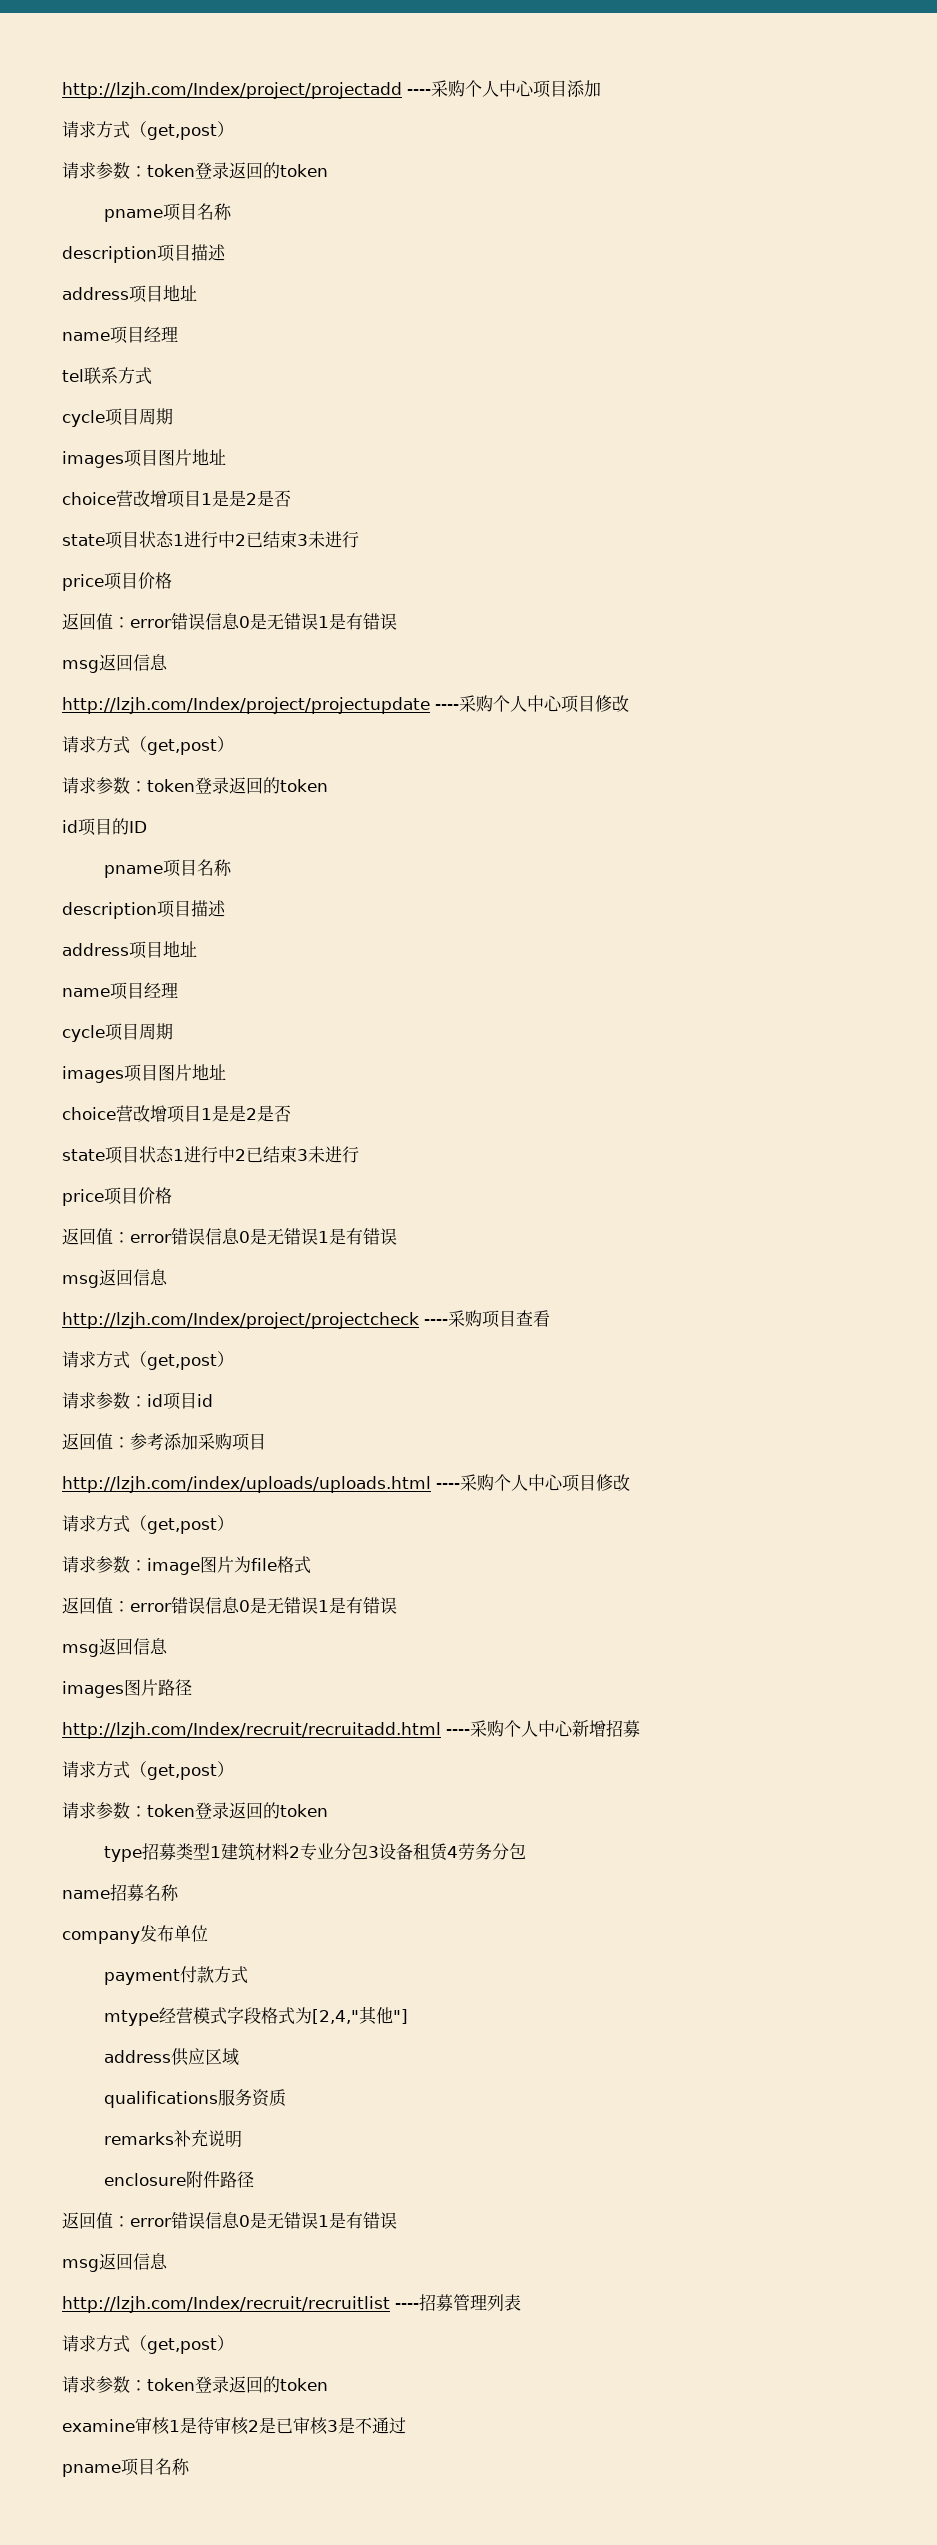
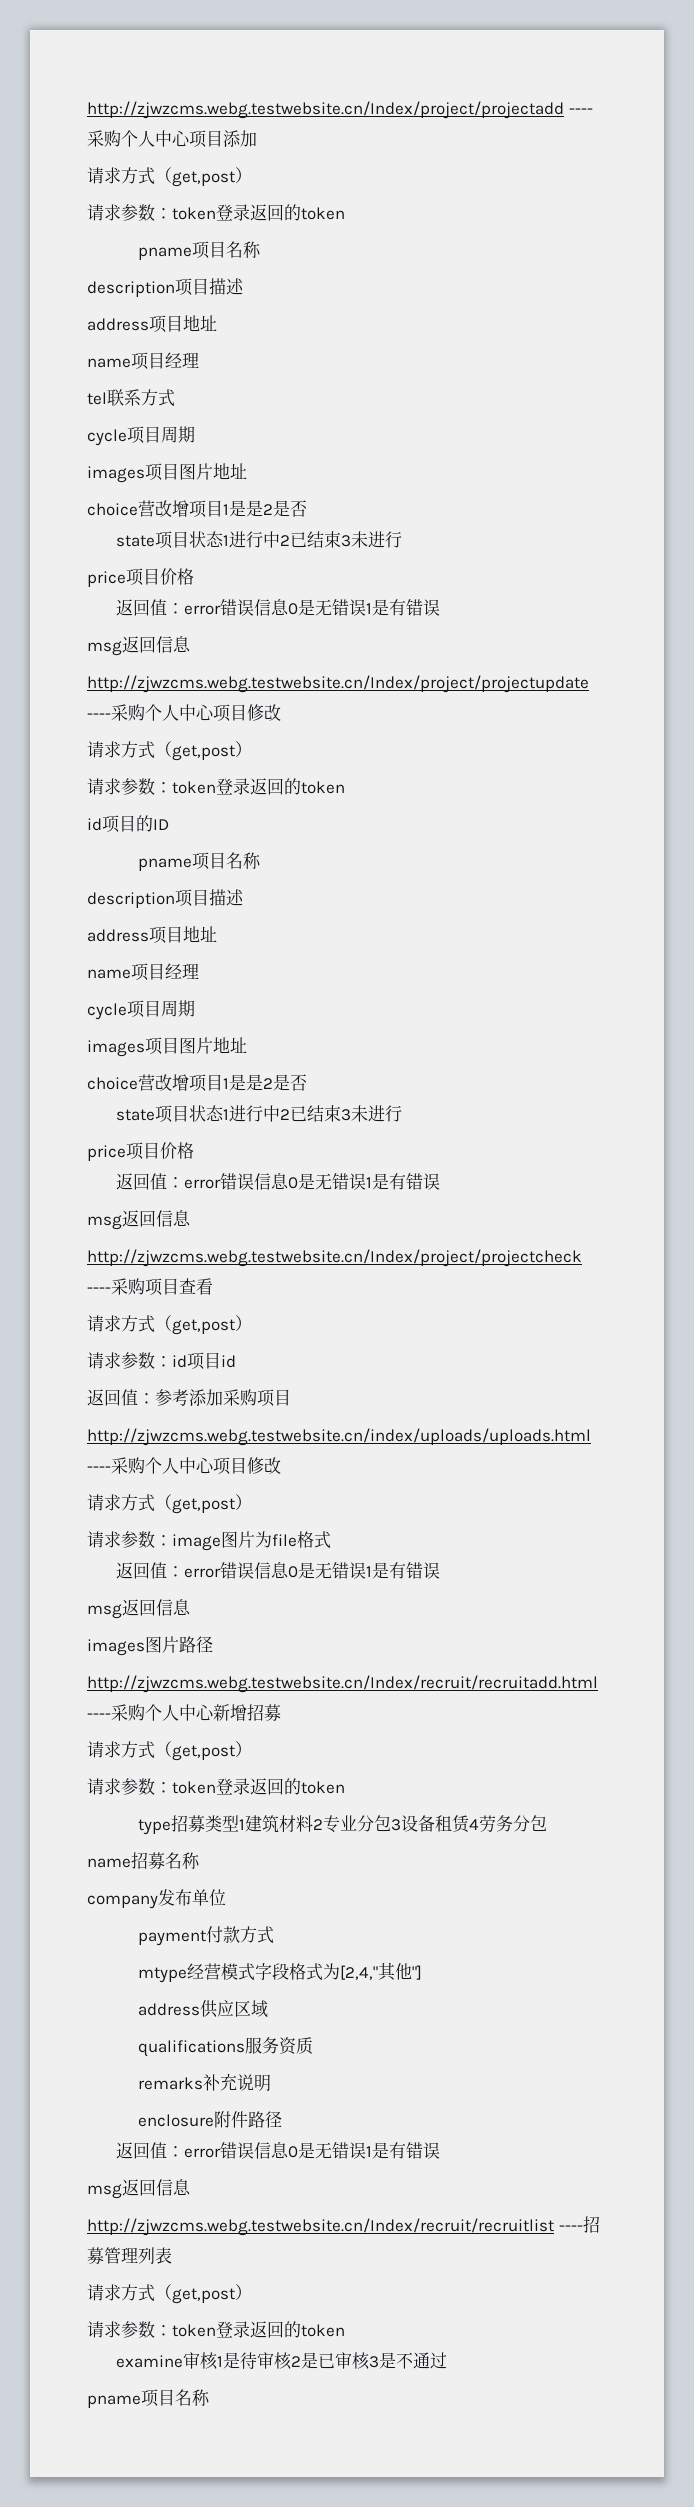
- http://lzjh.com/Index/project/projectadd ----采购个人中心项目添加
+ http://zjwzcms.webg.testwebsite.cn/Index/project/projectadd ----采购个人中心项目添加
- http://lzjh.com/Index/project/projectupdate ----采购个人中心项目修改
+ http://zjwzcms.webg.testwebsite.cn/Index/project/projectupdate ----采购个人中心项目修改
- http://lzjh.com/Index/project/projectcheck ----采购项目查看
+ http://zjwzcms.webg.testwebsite.cn/Index/project/projectcheck ----采购项目查看
- http://lzjh.com/index/uploads/uploads.html ----采购个人中心项目修改
+ http://zjwzcms.webg.testwebsite.cn/index/uploads/uploads.html ----采购个人中心项目修改
- http://lzjh.com/Index/recruit/recruitadd.html ----采购个人中心新增招募
+ http://zjwzcms.webg.testwebsite.cn/Index/recruit/recruitadd.html ----采购个人中心新增招募
- http://lzjh.com/Index/recruit/recruitlist ----招募管理列表
+ http://zjwzcms.webg.testwebsite.cn/Index/recruit/recruitlist ----招募管理列表

